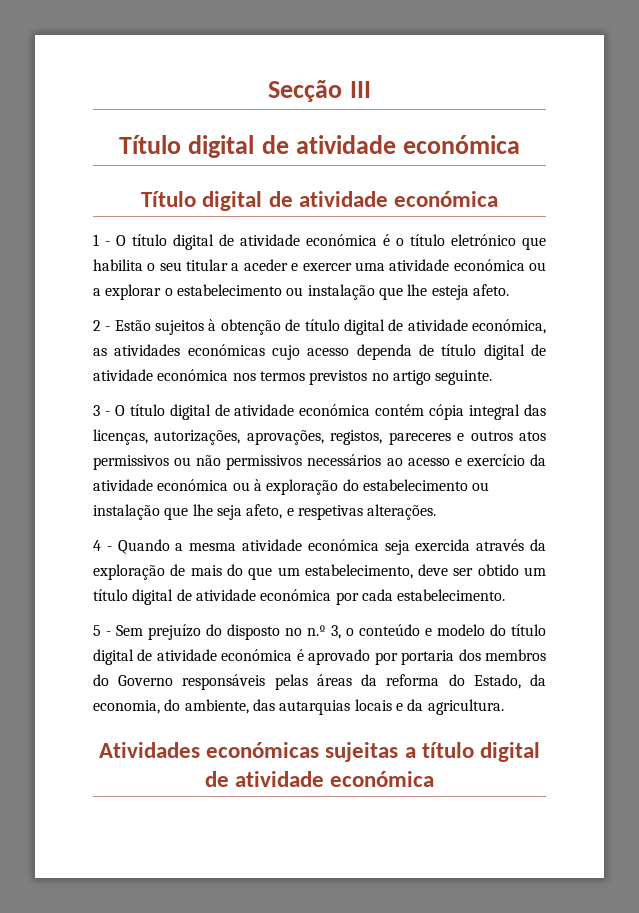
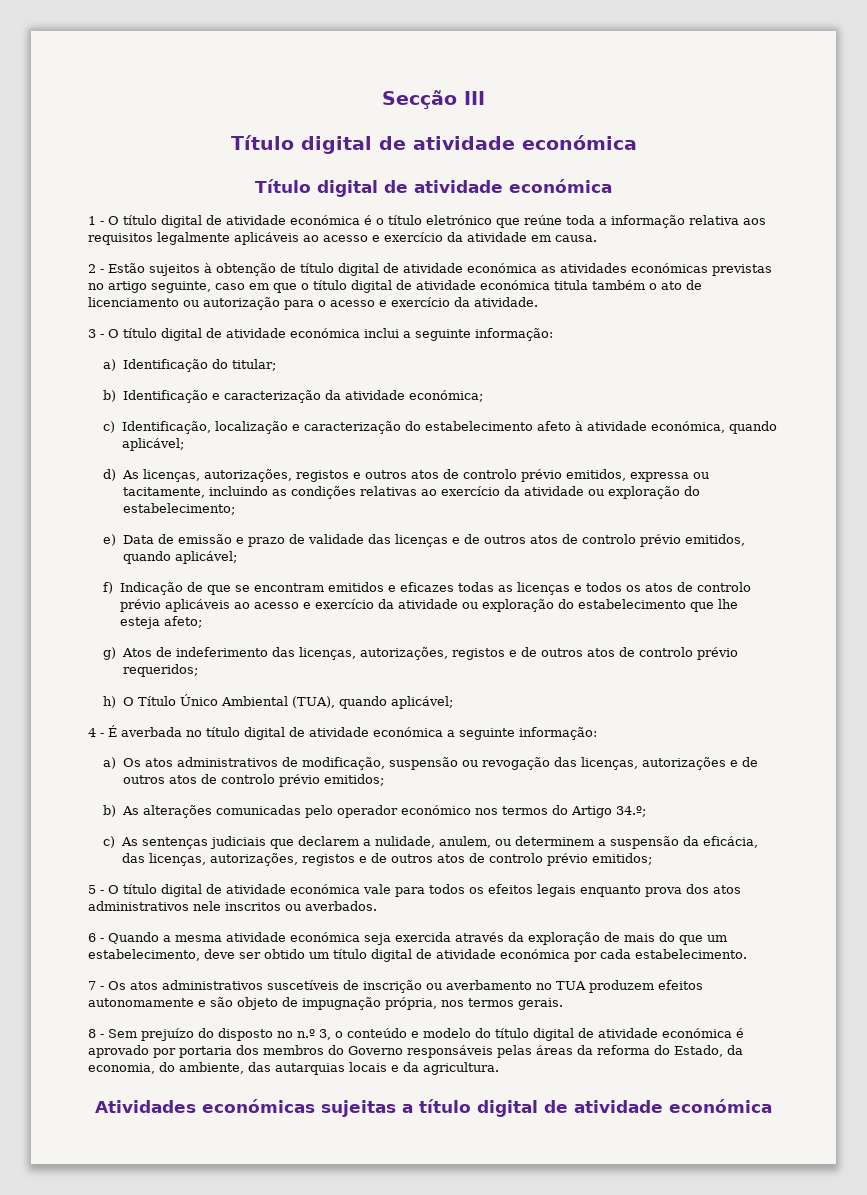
- 1 - O título digital de atividade económica é o título eletrónico que habilita o seu titular a aceder e exercer uma atividade económica ou a explorar o estabelecimento ou instalação que lhe esteja afeto.
+ 1 - O título digital de atividade económica é o título eletrónico que reúne toda a informação relativa aos requisitos legalmente aplicáveis ao acesso e exercício da atividade em causa.
- 2 - Estão sujeitos à obtenção de título digital de atividade económica, as atividades económicas cujo acesso dependa de título digital de atividade económica nos termos previstos no artigo seguinte.
+ 2 - Estão sujeitos à obtenção de título digital de atividade económica as atividades económicas previstas no artigo seguinte, caso em que o título digital de atividade económica titula também o ato de licenciamento ou autorização para o acesso e exercício da atividade.
- 3 - O título digital de atividade económica contém cópia integral das licenças, autorizações, aprovações, registos, pareceres e outros atos permissivos ou não permissivos necessários ao acesso e exercício da atividade económica ou à exploração do estabelecimento ou instalação que lhe seja afeto, e respetivas alterações.
- 4 - Quando a mesma atividade económica seja exercida através da exploração de mais do que um estabelecimento, deve ser obtido um título digital de atividade económica por cada estabelecimento.
+ 3 - O título digital de atividade económica inclui a seguinte informação:
+ a) Identificação do titular;
+ b) Identificação e caracterização da atividade económica;
+ c) Identificação, localização e caracterização do estabelecimento afeto à atividade económica, quando aplicável;
+ d) As licenças, autorizações, registos e outros atos de controlo prévio emitidos, expressa ou tacitamente, incluindo as condições relativas ao exercício da atividade ou exploração do estabelecimento;
+ e) Data de emissão e prazo de validade das licenças e de outros atos de controlo prévio emitidos, quando aplicável;
+ f) Indicação de que se encontram emitidos e eficazes todas as licenças e todos os atos de controlo prévio aplicáveis ao acesso e exercício da atividade ou exploração do estabelecimento que lhe esteja afeto;
+ g) Atos de indeferimento das licenças, autorizações, registos e de outros atos de controlo prévio requeridos;
+ h) O Título Único Ambiental (TUA), quando aplicável;
+ 4 - É averbada no título digital de atividade económica a seguinte informação:
+ a) Os atos administrativos de modificação, suspensão ou revogação das licenças, autorizações e de outros atos de controlo prévio emitidos;
+ b) As alterações comunicadas pelo operador económico nos termos do Artigo 34.º;
+ c) As sentenças judiciais que declarem a nulidade, anulem, ou determinem a suspensão da eficácia, das licenças, autorizações, registos e de outros atos de controlo prévio emitidos;
+ 5 - O título digital de atividade económica vale para todos os efeitos legais enquanto prova dos atos administrativos nele inscritos ou averbados.
+ 6 - Quando a mesma atividade económica seja exercida através da exploração de mais do que um estabelecimento, deve ser obtido um título digital de atividade económica por cada estabelecimento.
- 5 - Sem prejuízo do disposto no n.º 3, o conteúdo e modelo do título digital de atividade económica é aprovado por portaria dos membros do Governo responsáveis pelas áreas da reforma do Estado, da economia, do ambiente, das autarquias locais e da agricultura.
+ 7 - Os atos administrativos suscetíveis de inscrição ou averbamento no TUA produzem efeitos autonomamente e são objeto de impugnação própria, nos termos gerais.
+ 8 - Sem prejuízo do disposto no n.º 3, o conteúdo e modelo do título digital de atividade económica é aprovado por portaria dos membros do Governo responsáveis pelas áreas da reforma do Estado, da economia, do ambiente, das autarquias locais e da agricultura.

